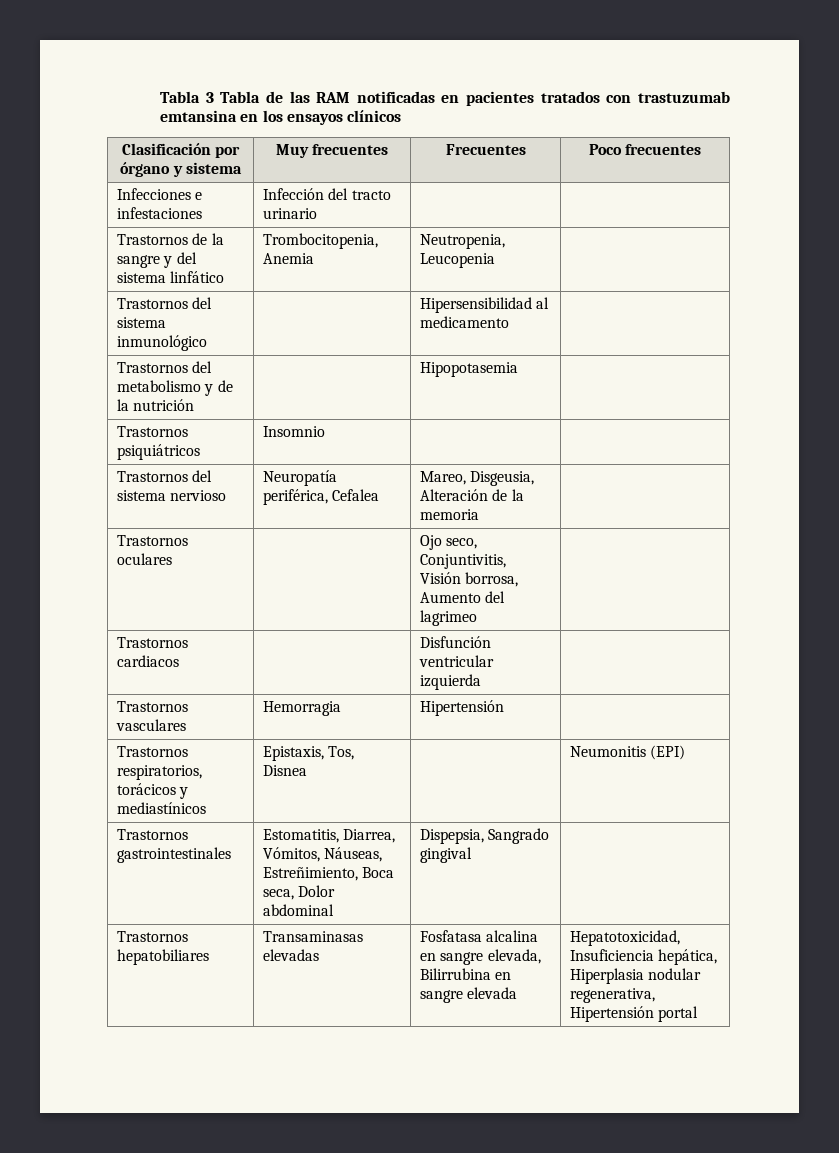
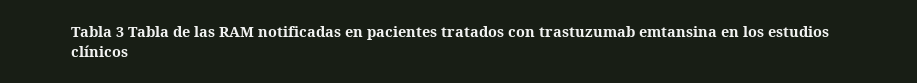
- Tabla 3 Tabla de las RAM notificadas en pacientes tratados con trastuzumab emtansina en los ensayos clínicos
+ Tabla 3 Tabla de las RAM notificadas en pacientes tratados con trastuzumab emtansina en los estudios clínicos
- Clasificación por órgano y sistema | Muy frecuentes | Frecuentes | Poco frecuentes
- Infecciones e infestaciones | Infección del tracto urinario | |
- Trastornos de la sangre y del sistema linfático | Trombocitopenia, Anemia | Neutropenia, Leucopenia |
- Trastornos del sistema inmunológico | | Hipersensibilidad al medicamento |
- Trastornos del metabolismo y de la nutrición | | Hipopotasemia |
- Trastornos psiquiátricos | Insomnio | |
- Trastornos del sistema nervioso | Neuropatía periférica, Cefalea | Mareo, Disgeusia, Alteración de la memoria |
- Trastornos oculares | | Ojo seco, Conjuntivitis, Visión borrosa, Aumento del lagrimeo |
- Trastornos cardiacos | | Disfunción ventricular izquierda |
- Trastornos vasculares | Hemorragia | Hipertensión |
- Trastornos respiratorios, torácicos y mediastínicos | Epistaxis, Tos, Disnea | | Neumonitis (EPI)
- Trastornos gastrointestinales | Estomatitis, Diarrea, Vómitos, Náuseas, Estreñimiento, Boca seca, Dolor abdominal | Dispepsia, Sangrado gingival |
- Trastornos hepatobiliares | Transaminasas elevadas | Fosfatasa alcalina en sangre elevada, Bilirrubina en sangre elevada | Hepatotoxicidad, Insuficiencia hepática, Hiperplasia nodular regenerativa, Hipertensión portal

